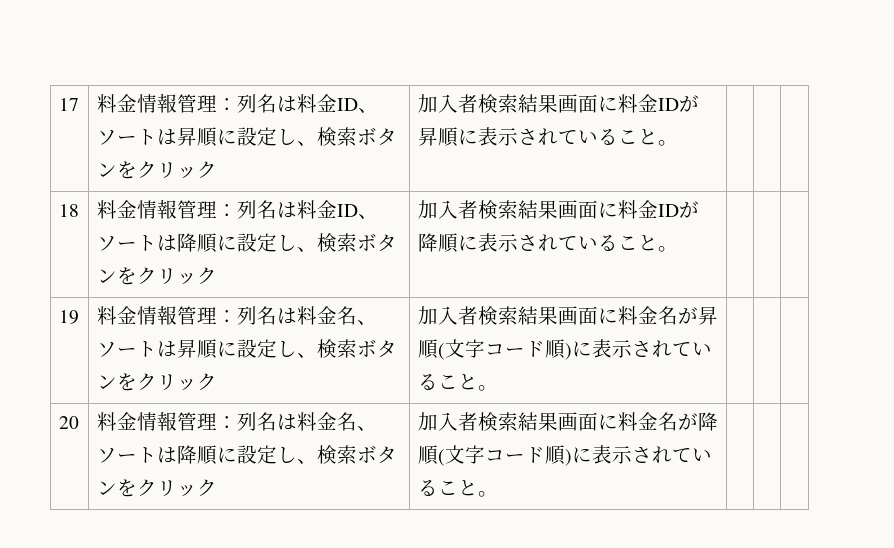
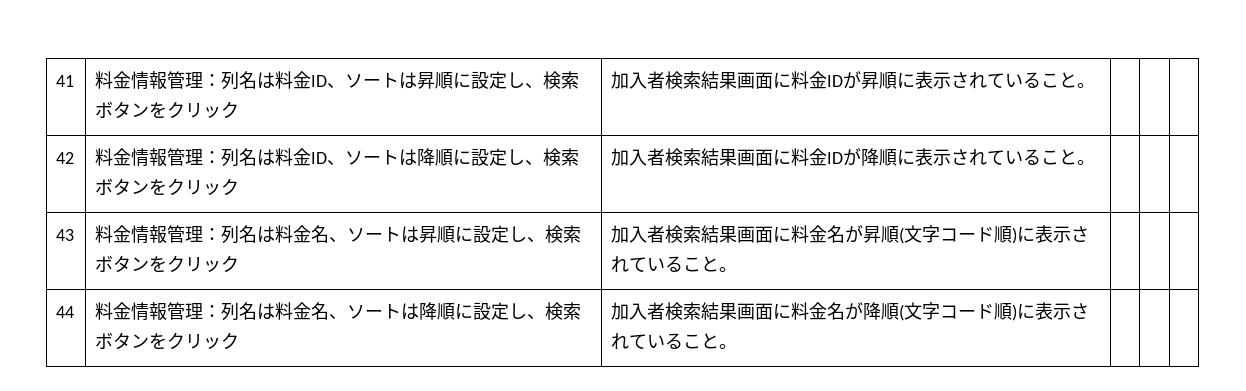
- 17 | 料金情報管理：列名は料金ID、ソートは昇順に設定し、検索ボタンをクリック | 加入者検索結果画面に料金IDが昇順に表示されていること。 | | |
+ 41 | 料金情報管理：列名は料金ID、ソートは昇順に設定し、検索ボタンをクリック | 加入者検索結果画面に料金IDが昇順に表示されていること。 | | |
- 18 | 料金情報管理：列名は料金ID、ソートは降順に設定し、検索ボタンをクリック | 加入者検索結果画面に料金IDが降順に表示されていること。 | | |
+ 42 | 料金情報管理：列名は料金ID、ソートは降順に設定し、検索ボタンをクリック | 加入者検索結果画面に料金IDが降順に表示されていること。 | | |
- 19 | 料金情報管理：列名は料金名、ソートは昇順に設定し、検索ボタンをクリック | 加入者検索結果画面に料金名が昇順(文字コード順)に表示されていること。 | | |
+ 43 | 料金情報管理：列名は料金名、ソートは昇順に設定し、検索ボタンをクリック | 加入者検索結果画面に料金名が昇順(文字コード順)に表示されていること。 | | |
- 20 | 料金情報管理：列名は料金名、ソートは降順に設定し、検索ボタンをクリック | 加入者検索結果画面に料金名が降順(文字コード順)に表示されていること。 | | |
+ 44 | 料金情報管理：列名は料金名、ソートは降順に設定し、検索ボタンをクリック | 加入者検索結果画面に料金名が降順(文字コード順)に表示されていること。 | | |

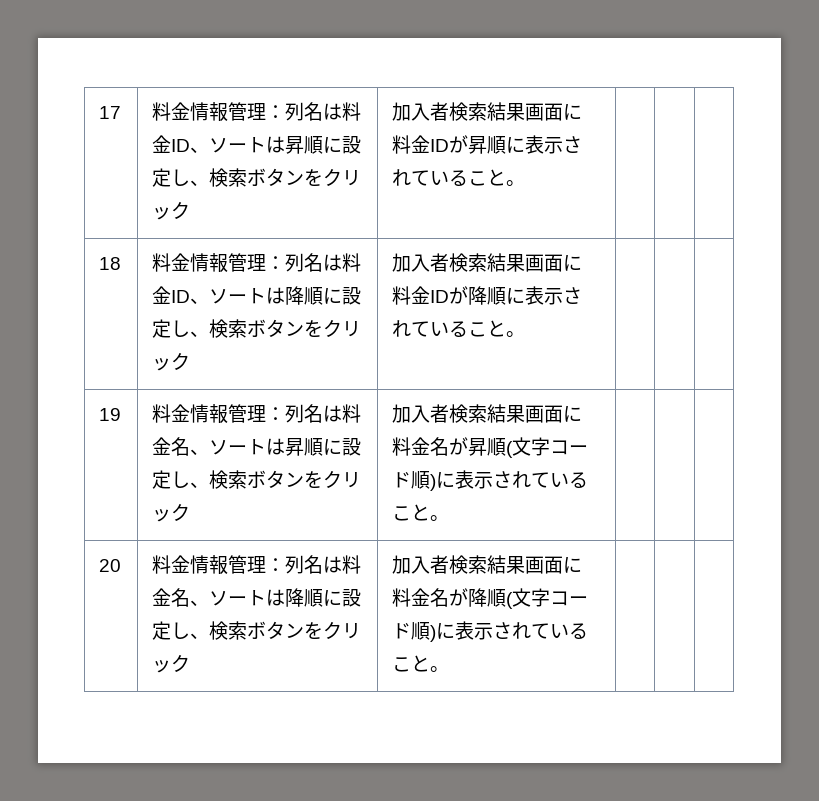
- 41 | 料金情報管理：列名は料金ID、ソートは昇順に設定し、検索ボタンをクリック | 加入者検索結果画面に料金IDが昇順に表示されていること。 | | |
+ 17 | 料金情報管理：列名は料金ID、ソートは昇順に設定し、検索ボタンをクリック | 加入者検索結果画面に料金IDが昇順に表示されていること。 | | |
- 42 | 料金情報管理：列名は料金ID、ソートは降順に設定し、検索ボタンをクリック | 加入者検索結果画面に料金IDが降順に表示されていること。 | | |
+ 18 | 料金情報管理：列名は料金ID、ソートは降順に設定し、検索ボタンをクリック | 加入者検索結果画面に料金IDが降順に表示されていること。 | | |
- 43 | 料金情報管理：列名は料金名、ソートは昇順に設定し、検索ボタンをクリック | 加入者検索結果画面に料金名が昇順(文字コード順)に表示されていること。 | | |
+ 19 | 料金情報管理：列名は料金名、ソートは昇順に設定し、検索ボタンをクリック | 加入者検索結果画面に料金名が昇順(文字コード順)に表示されていること。 | | |
- 44 | 料金情報管理：列名は料金名、ソートは降順に設定し、検索ボタンをクリック | 加入者検索結果画面に料金名が降順(文字コード順)に表示されていること。 | | |
+ 20 | 料金情報管理：列名は料金名、ソートは降順に設定し、検索ボタンをクリック | 加入者検索結果画面に料金名が降順(文字コード順)に表示されていること。 | | |

